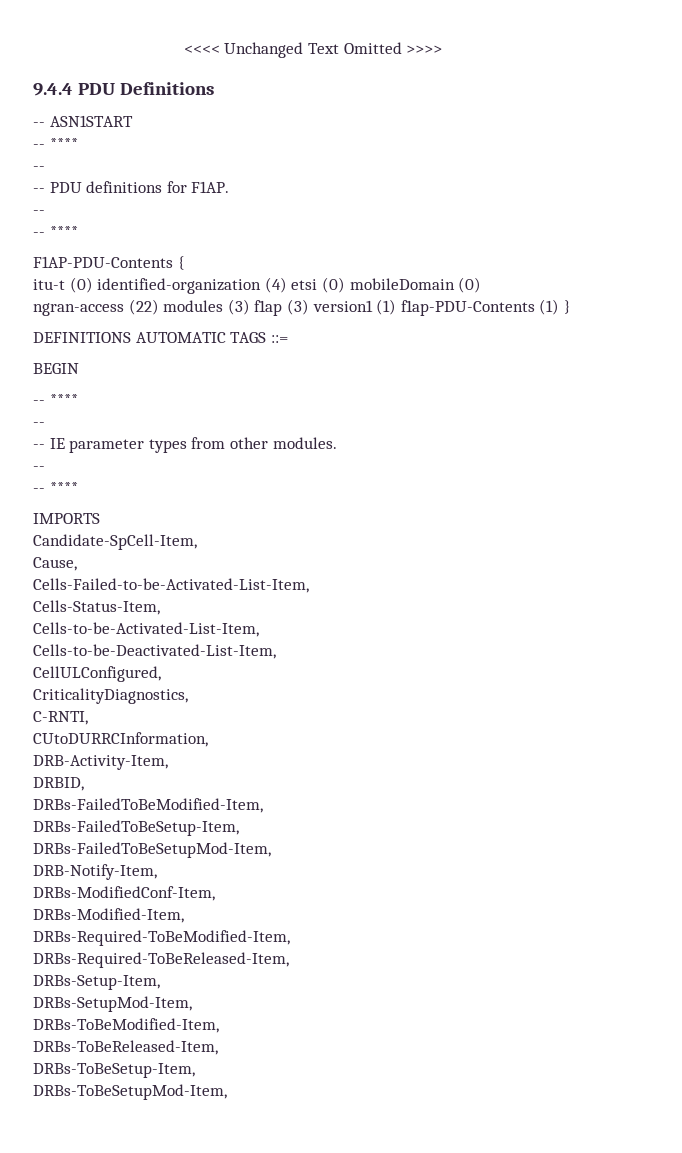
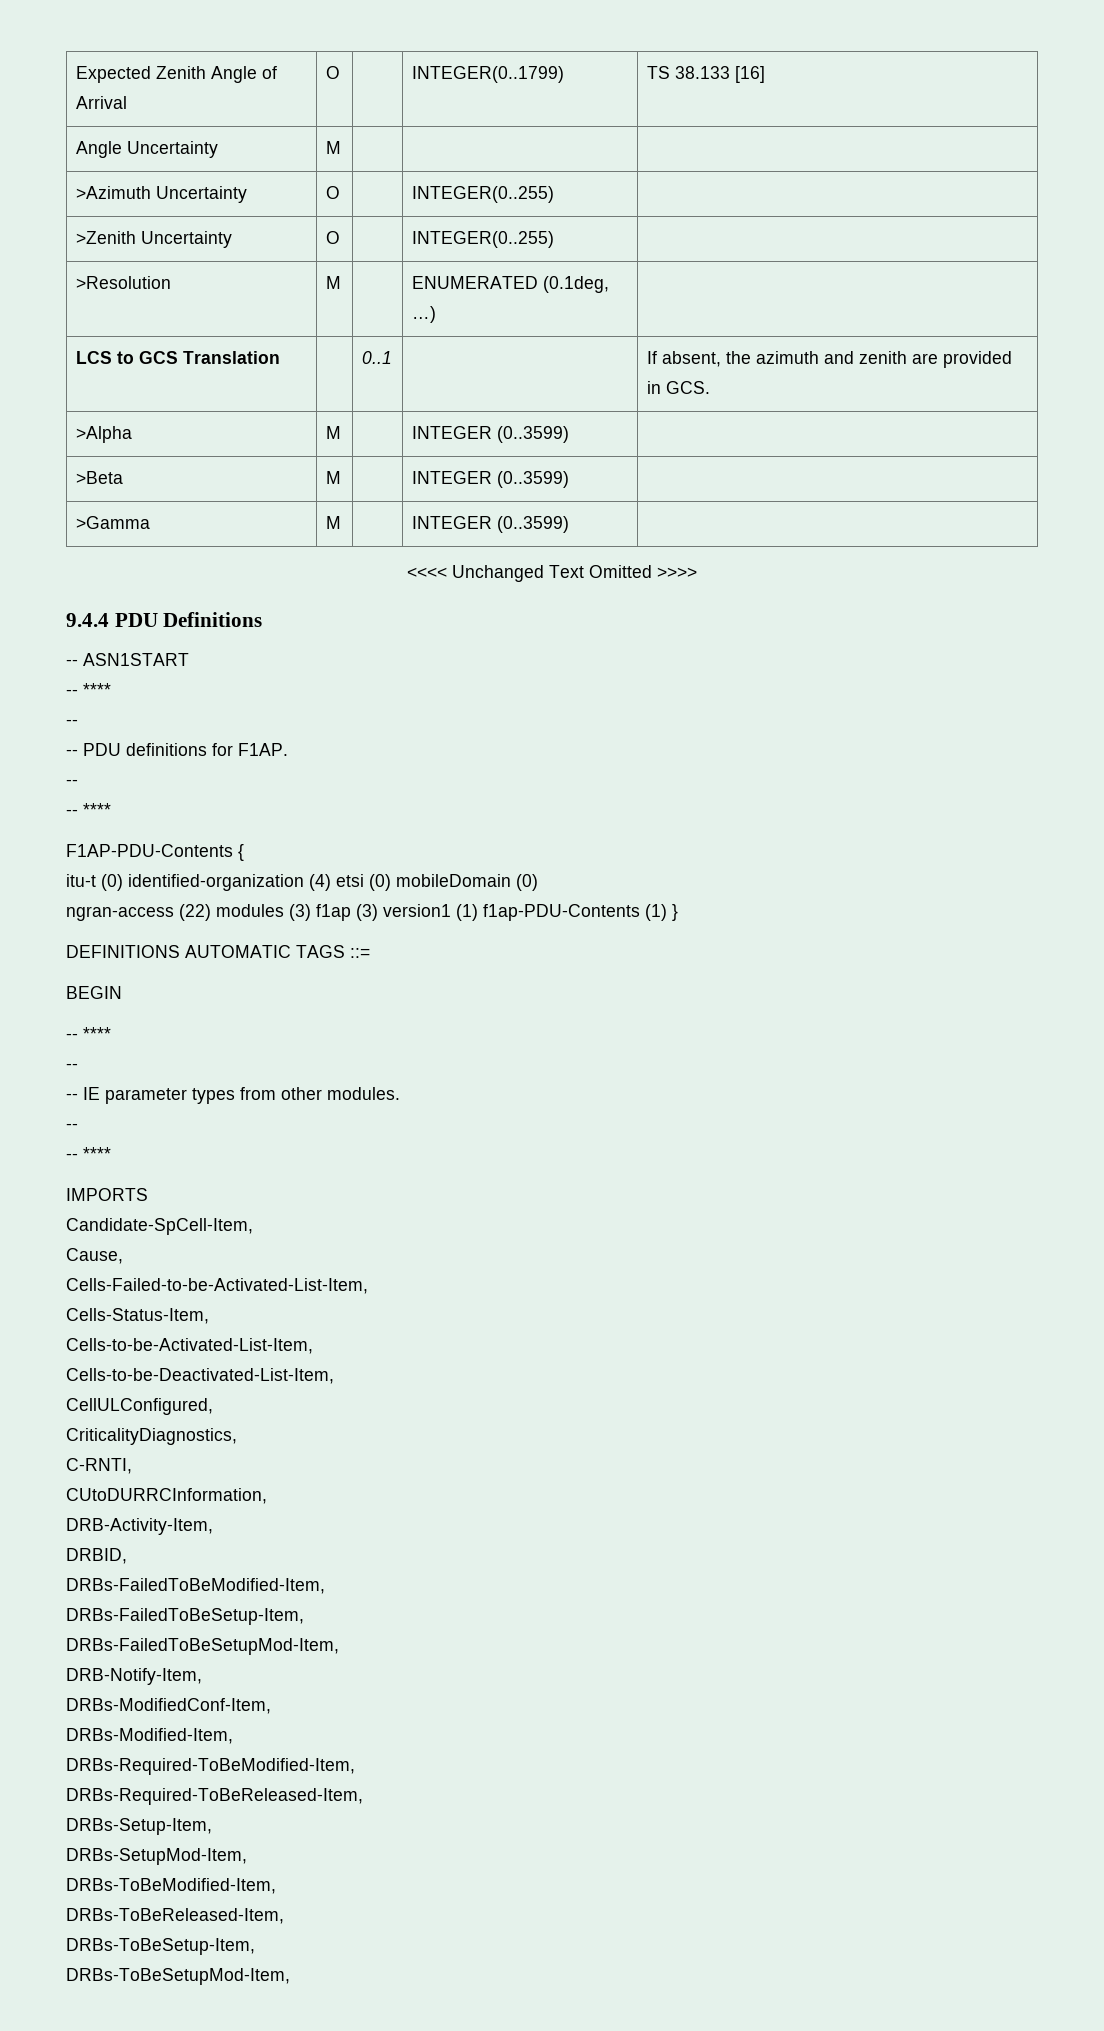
+ Expected Zenith Angle of Arrival | O | | INTEGER(0..1799) | TS 38.133 [16]
+ Angle Uncertainty | M | | |
+ >Azimuth Uncertainty | O | | INTEGER(0..255) |
+ >Zenith Uncertainty | O | | INTEGER(0..255) |
+ >Resolution | M | | ENUMERATED (0.1deg, …) |
+ LCS to GCS Translation | | 0..1 | | If absent, the azimuth and zenith are provided in GCS.
+ >Alpha | M | | INTEGER (0..3599) |
+ >Beta | M | | INTEGER (0..3599) |
+ >Gamma | M | | INTEGER (0..3599) |

